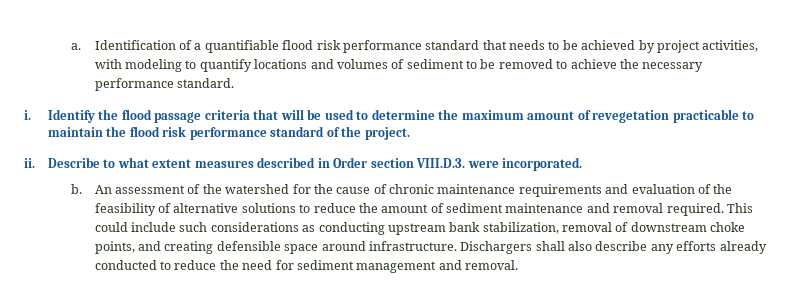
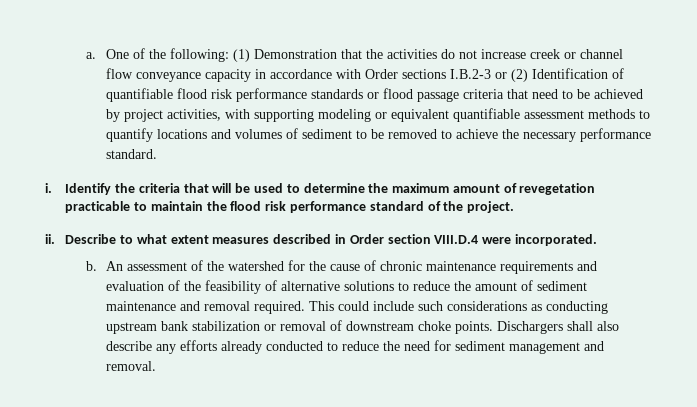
- Identification of a quantifiable flood risk performance standard that needs to be achieved by project activities, with modeling to quantify locations and volumes of sediment to be removed to achieve the necessary performance standard.
+ One of the following: (1) Demonstration that the activities do not increase creek or channel flow conveyance capacity in accordance with Order sections I.B.2-3 or (2) Identification of quantifiable flood risk performance standards or flood passage criteria that need to be achieved by project activities, with supporting modeling or equivalent quantifiable assessment methods to quantify locations and volumes of sediment to be removed to achieve the necessary performance standard.
- Identify the flood passage criteria that will be used to determine the maximum amount of revegetation practicable to maintain the flood risk performance standard of the project.
+ Identify the criteria that will be used to determine the maximum amount of revegetation practicable to maintain the flood risk performance standard of the project.
- Describe to what extent measures described in Order section VIII.D.3. were incorporated.
+ Describe to what extent measures described in Order section VIII.D.4 were incorporated.
- This could include such considerations as conducting upstream bank stabilization, removal of downstream choke points, and creating defensible space around infrastructure.
+ This could include such considerations as conducting upstream bank stabilization or removal of downstream choke points.

